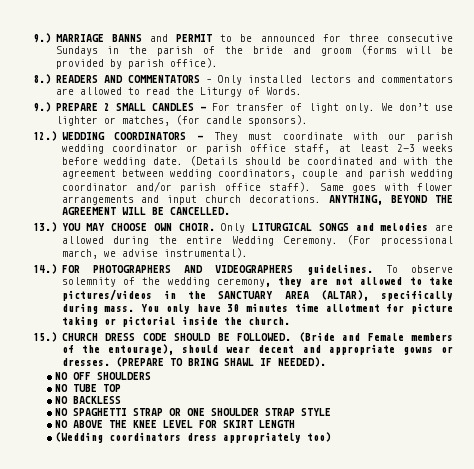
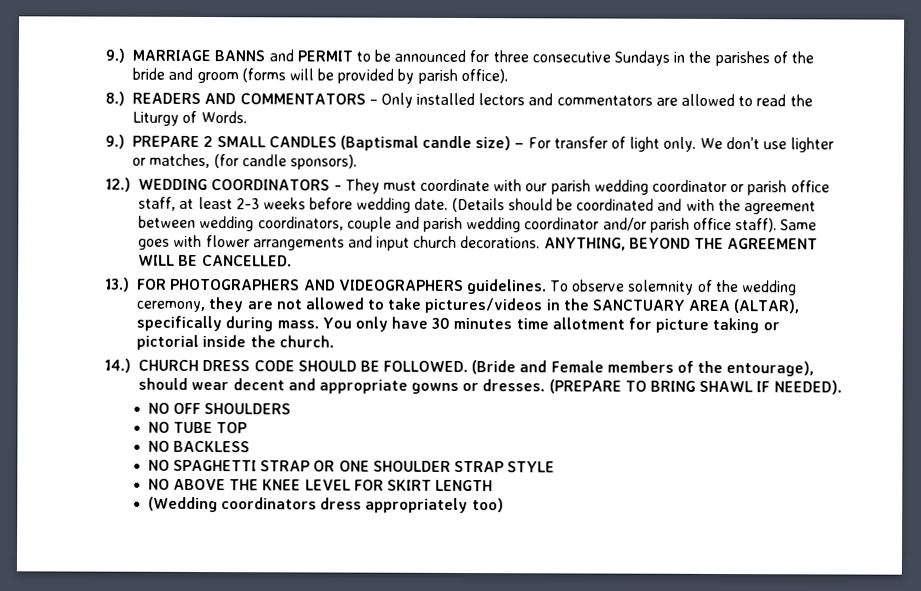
- 9.) MARRIAGE BANNS and PERMIT to be announced for three consecutive Sundays in the parish of the bride and groom (forms will be provided by parish office).
+ 9.) MARRIAGE BANNS and PERMIT to be announced for three consecutive Sundays in the parishes of the bride and groom (forms will be provided by parish office).
- 9.) PREPARE 2 SMALL CANDLES – For transfer of light only.
+ 9.) PREPARE 2 SMALL CANDLES (Baptismal candle size) – For transfer of light only.
- 13.) YOU MAY CHOOSE OWN CHOIR. Only LITURGICAL SONGS and melodies are allowed during the entire Wedding Ceremony. (For processional march, we advise instrumental).
- 14.) FOR PHOTOGRAPHERS AND VIDEOGRAPHERS guidelines.
+ 13.) FOR PHOTOGRAPHERS AND VIDEOGRAPHERS guidelines.
- 15.) CHURCH DRESS CODE SHOULD BE FOLLOWED.
+ 14.) CHURCH DRESS CODE SHOULD BE FOLLOWED.

